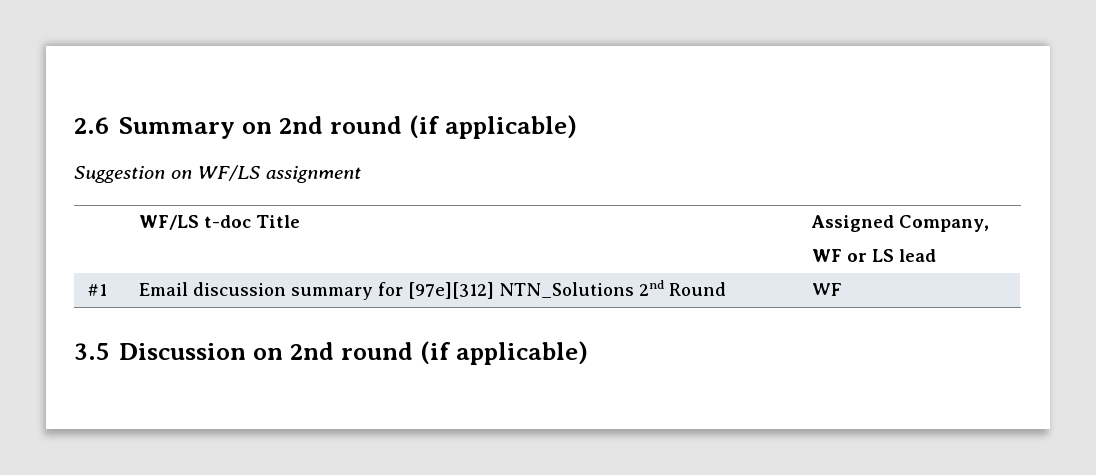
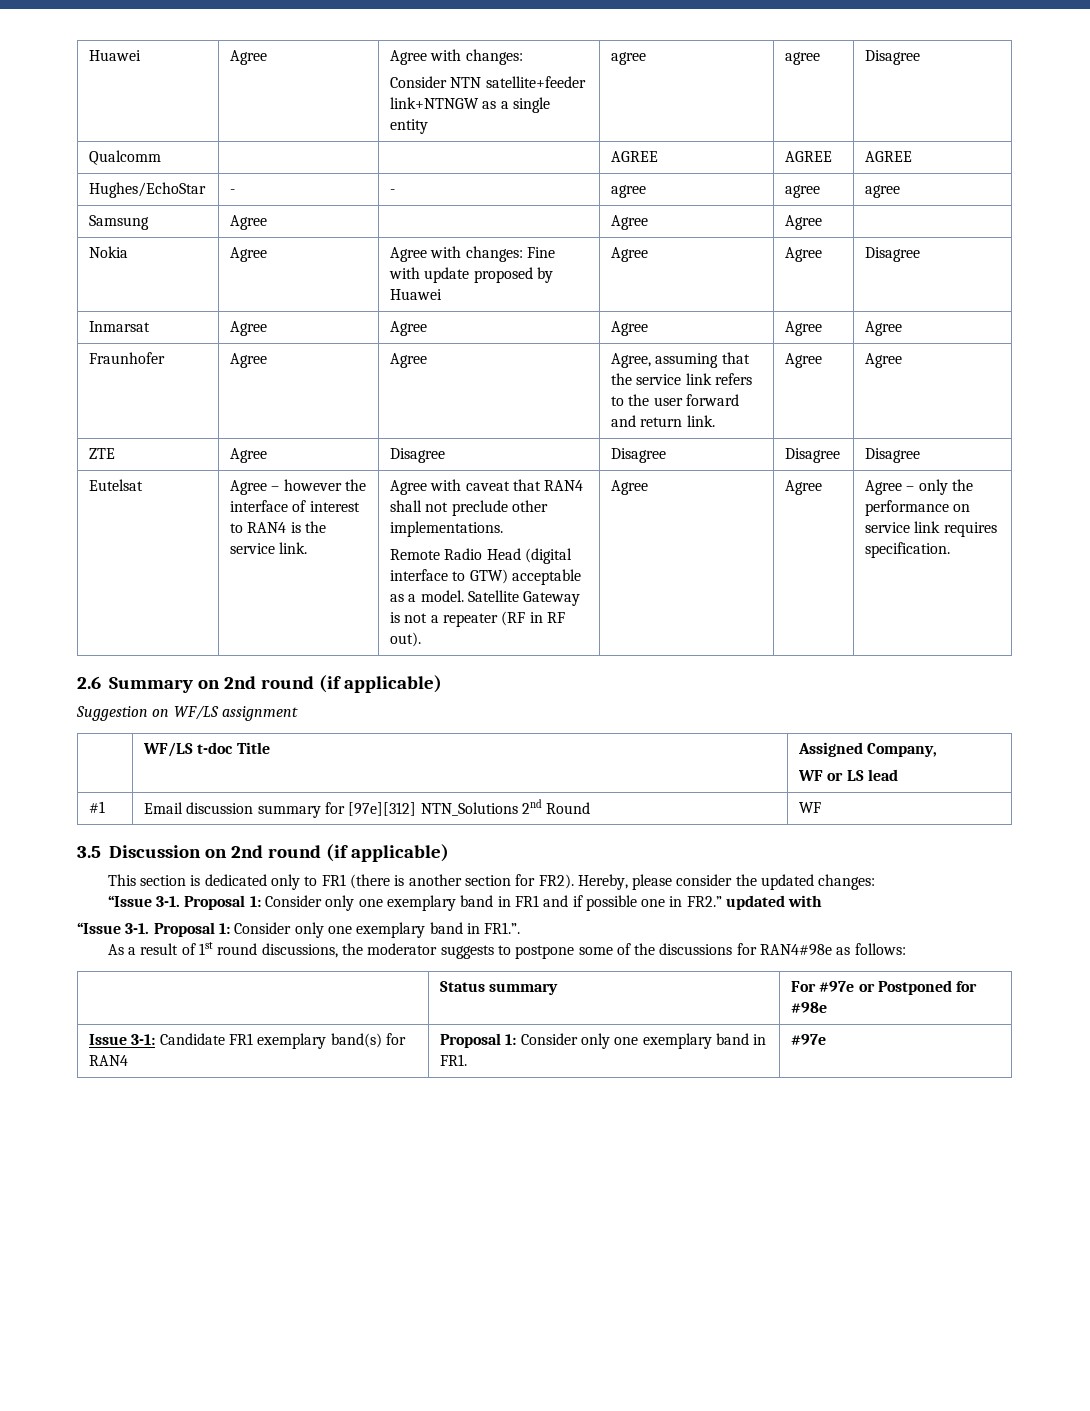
+ Huawei | Agree | Agree with changes:
+ Consider NTN satellite+feeder link+NTNGW as a single entity | agree | agree | Disagree
+ Qualcomm | | | AGREE | AGREE | AGREE
+ Hughes/EchoStar | - | - | agree | agree | agree
+ Samsung | Agree | | Agree | Agree |
+ Nokia | Agree | Agree with changes: Fine with update proposed by Huawei | Agree | Agree | Disagree
+ Inmarsat | Agree | Agree | Agree | Agree | Agree
+ Fraunhofer | Agree | Agree | Agree, assuming that the service link refers to the user forward and return link. | Agree | Agree
+ ZTE | Agree | Disagree | Disagree | Disagree | Disagree
+ Eutelsat | Agree – however the interface of interest to RAN4 is the service link. | Agree with caveat that RAN4 shall not preclude other implementations.
+ Remote Radio Head (digital interface to GTW) acceptable as a model. Satellite Gateway is not a repeater (RF in RF out). | Agree | Agree | Agree – only the performance on service link requires specification.
+ This section is dedicated only to FR1 (there is another section for FR2). Hereby, please consider the updated changes:
+ “Issue 3-1. Proposal 1: Consider only one exemplary band in FR1 and if possible one in FR2.” updated with
+ “Issue 3-1. Proposal 1: Consider only one exemplary band in FR1.”.
+ As a result of 1st round discussions, the moderator suggests to postpone some of the discussions for RAN4#98e as follows:
+ | Status summary | For #97e or Postponed for #98e
+ Issue 3-1: Candidate FR1 exemplary band(s) for RAN4 | Proposal 1: Consider only one exemplary band in FR1. | #97e

